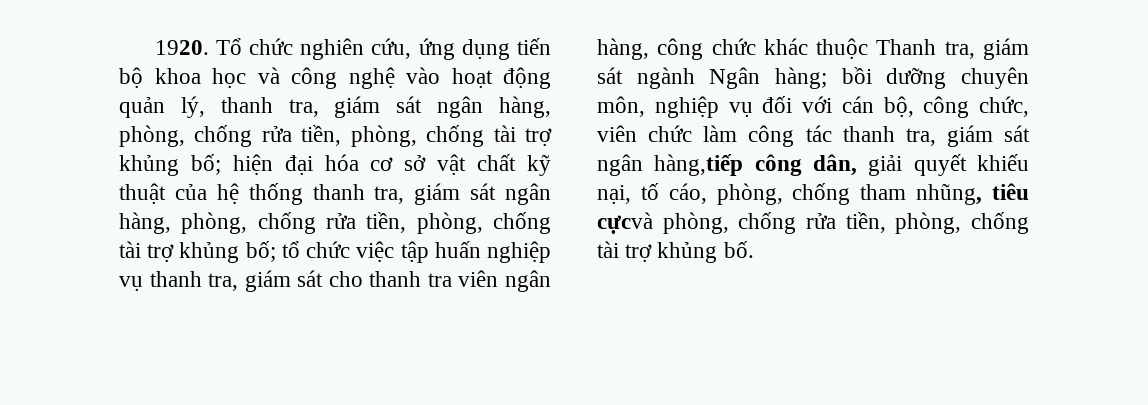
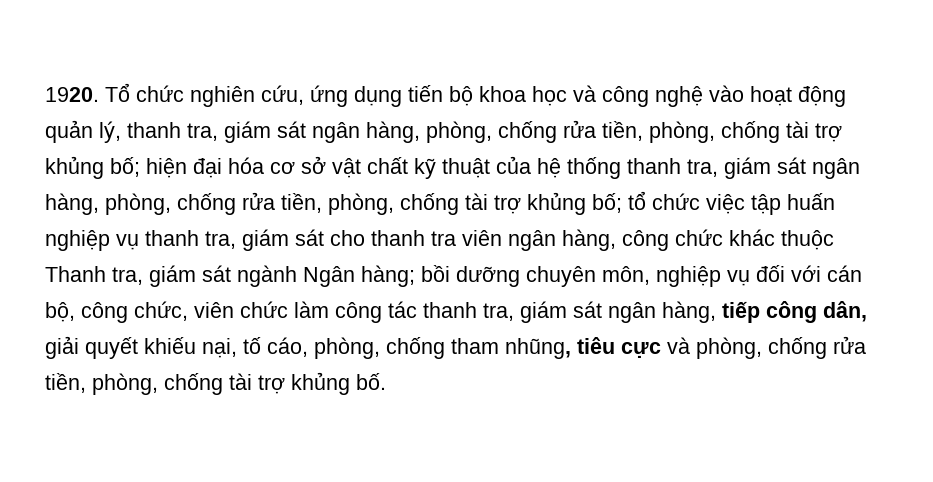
- bồi dưỡng chuyên môn, nghiệp vụ đối với cán bộ, công chức, viên chức làm công tác thanh tra, giám sát ngân hàng,tiếp công dân, giải quyết khiếu nại, tố cáo, phòng, chống tham nhũng, tiêu cựcvà phòng, chống rửa tiền, phòng, chống tài trợ khủng bố.
+ bồi dưỡng chuyên môn, nghiệp vụ đối với cán bộ, công chức, viên chức làm công tác thanh tra, giám sát ngân hàng, tiếp công dân, giải quyết khiếu nại, tố cáo, phòng, chống tham nhũng, tiêu cực và phòng, chống rửa tiền, phòng, chống tài trợ khủng bố.

